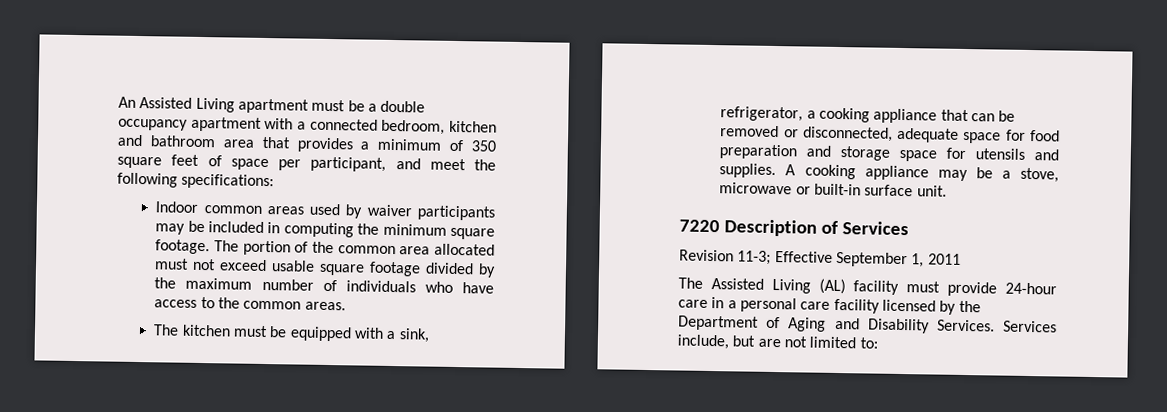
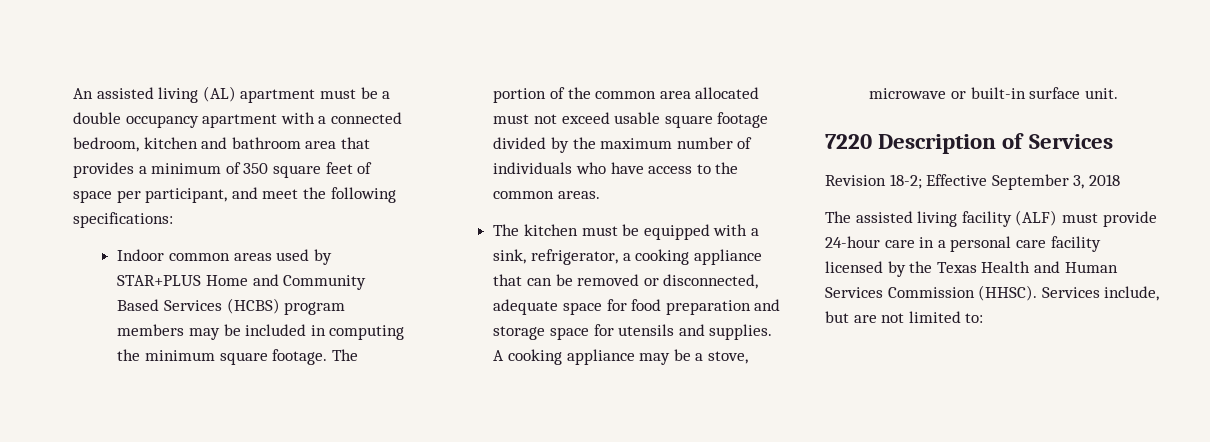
- An Assisted Living apartment must be a double occupancy apartment with a connected bedroom, kitchen and bathroom area that provides a minimum of 350 square feet of space per participant, and meet the following specifications:
+ An assisted living (AL) apartment must be a double occupancy apartment with a connected bedroom, kitchen and bathroom area that provides a minimum of 350 square feet of space per participant, and meet the following specifications:
- Indoor common areas used by waiver participants may be included in computing the minimum square footage.
+ Indoor common areas used by STAR+PLUS Home and Community Based Services (HCBS) program members may be included in computing the minimum square footage.
- Revision 11-3; Effective September 1, 2011
- The Assisted Living (AL) facility must provide 24-hour care in a personal care facility licensed by the Department of Aging and Disability Services.
+ Revision 18-2; Effective September 3, 2018
+ The assisted living facility (ALF) must provide 24-hour care in a personal care facility licensed by the Texas Health and Human Services Commission (HHSC).

